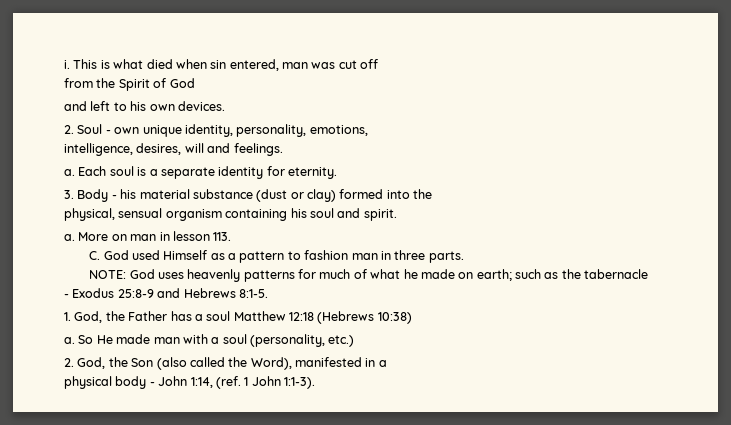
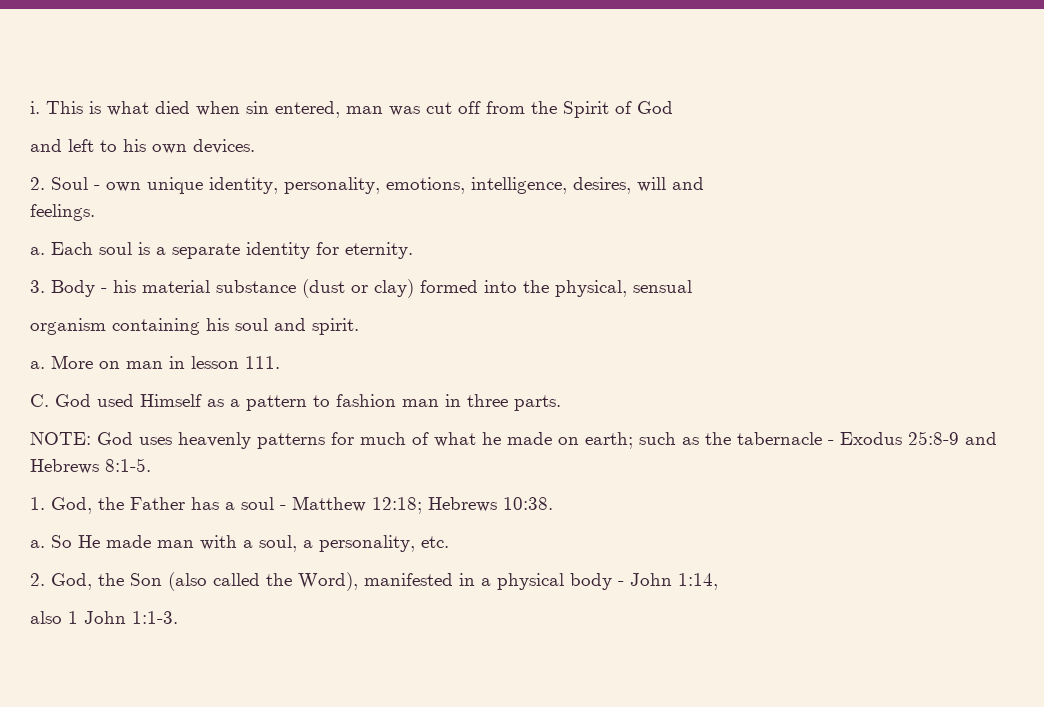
- This is what died when sin entered, man was cut off
- from the Spirit of God
+ This is what died when sin entered, man was cut off from the Spirit of God
- 2. Soul - own unique identity, personality, emotions,
- intelligence, desires, will and feelings.
+ 2. Soul - own unique identity, personality, emotions, intelligence, desires, will and
+ feelings.
- 3. Body - his material substance (dust or clay) formed into the
- physical, sensual organism containing his soul and spirit.
+ 3. Body - his material substance (dust or clay) formed into the physical, sensual
+ organism containing his soul and spirit.
- More on man in lesson 113.
+ More on man in lesson 111.
- 1. God, the Father has a soul Matthew 12:18 (Hebrews 10:38)
+ 1. God, the Father has a soul - Matthew 12:18; Hebrews 10:38.
- So He made man with a soul (personality, etc.)
+ So He made man with a soul, a personality, etc.
- 2. God, the Son (also called the Word), manifested in a
- physical body - John 1:14, (ref. 1 John 1:1-3).
+ 2. God, the Son (also called the Word), manifested in a physical body - John 1:14,
+ also 1 John 1:1-3.

